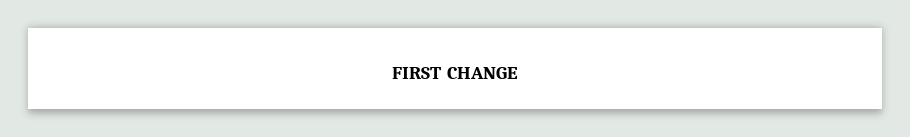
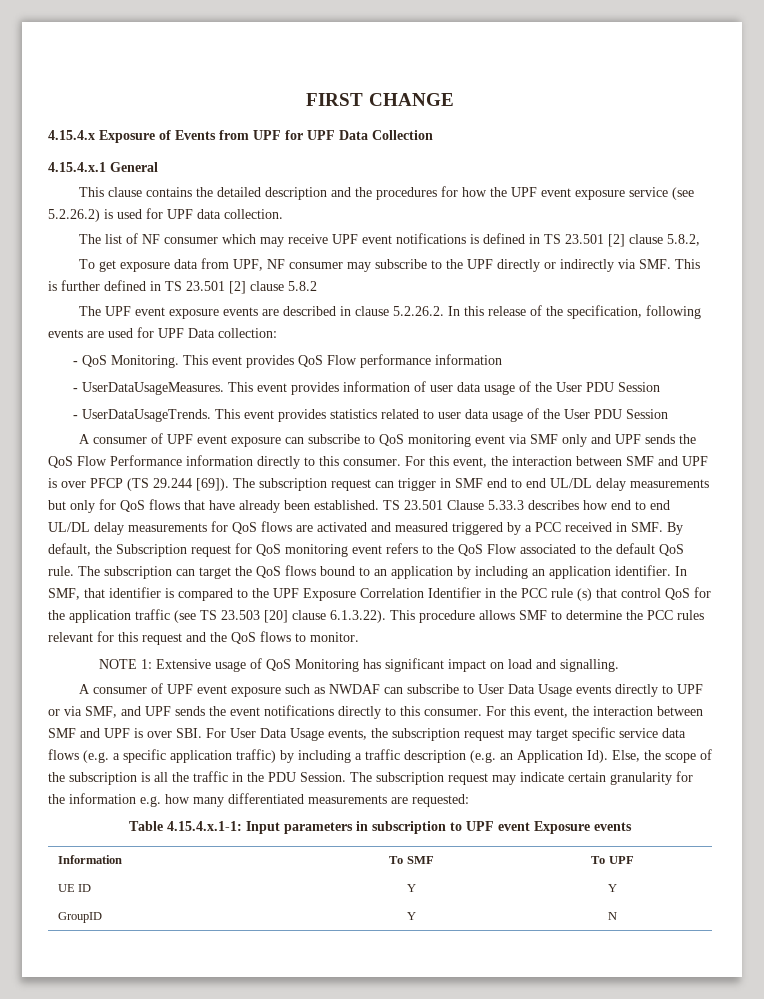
+ 4.15.4.x Exposure of Events from UPF for UPF Data Collection
+ 4.15.4.x.1 General
+ This clause contains the detailed description and the procedures for how the UPF event exposure service (see 5.2.26.2) is used for UPF data collection.
+ The list of NF consumer which may receive UPF event notifications is defined in TS 23.501 [2] clause 5.8.2,
+ To get exposure data from UPF, NF consumer may subscribe to the UPF directly or indirectly via SMF. This is further defined in TS 23.501 [2] clause 5.8.2
+ The UPF event exposure events are described in clause 5.2.26.2. In this release of the specification, following events are used for UPF Data collection:
+ - QoS Monitoring. This event provides QoS Flow performance information
+ - UserDataUsageMeasures. This event provides information of user data usage of the User PDU Session
+ - UserDataUsageTrends. This event provides statistics related to user data usage of the User PDU Session
+ A consumer of UPF event exposure can subscribe to QoS monitoring event via SMF only and UPF sends the QoS Flow Performance information directly to this consumer. For this event, the interaction between SMF and UPF is over PFCP (TS 29.244 [69]). The subscription request can trigger in SMF end to end UL/DL delay measurements but only for QoS flows that have already been established. TS 23.501 Clause 5.33.3 describes how end to end UL/DL delay measurements for QoS flows are activated and measured triggered by a PCC received in SMF. By default, the Subscription request for QoS monitoring event refers to the QoS Flow associated to the default QoS rule. The subscription can target the QoS flows bound to an application by including an application identifier. In SMF, that identifier is compared to the UPF Exposure Correlation Identifier in the PCC rule (s) that control QoS for the application traffic (see TS 23.503 [20] clause 6.1.3.22). This procedure allows SMF to determine the PCC rules relevant for this request and the QoS flows to monitor.
+ NOTE 1: Extensive usage of QoS Monitoring has significant impact on load and signalling.
+ A consumer of UPF event exposure such as NWDAF can subscribe to User Data Usage events directly to UPF or via SMF, and UPF sends the event notifications directly to this consumer. For this event, the interaction between SMF and UPF is over SBI. For User Data Usage events, the subscription request may target specific service data flows (e.g. a specific application traffic) by including a traffic description (e.g. an Application Id). Else, the scope of the subscription is all the traffic in the PDU Session. The subscription request may indicate certain granularity for the information e.g. how many differentiated measurements are requested:
+ Table 4.15.4.x.1-1: Input parameters in subscription to UPF event Exposure events
+ Information | To SMF | To UPF
+ UE ID | Y | Y
+ GroupID | Y | N

